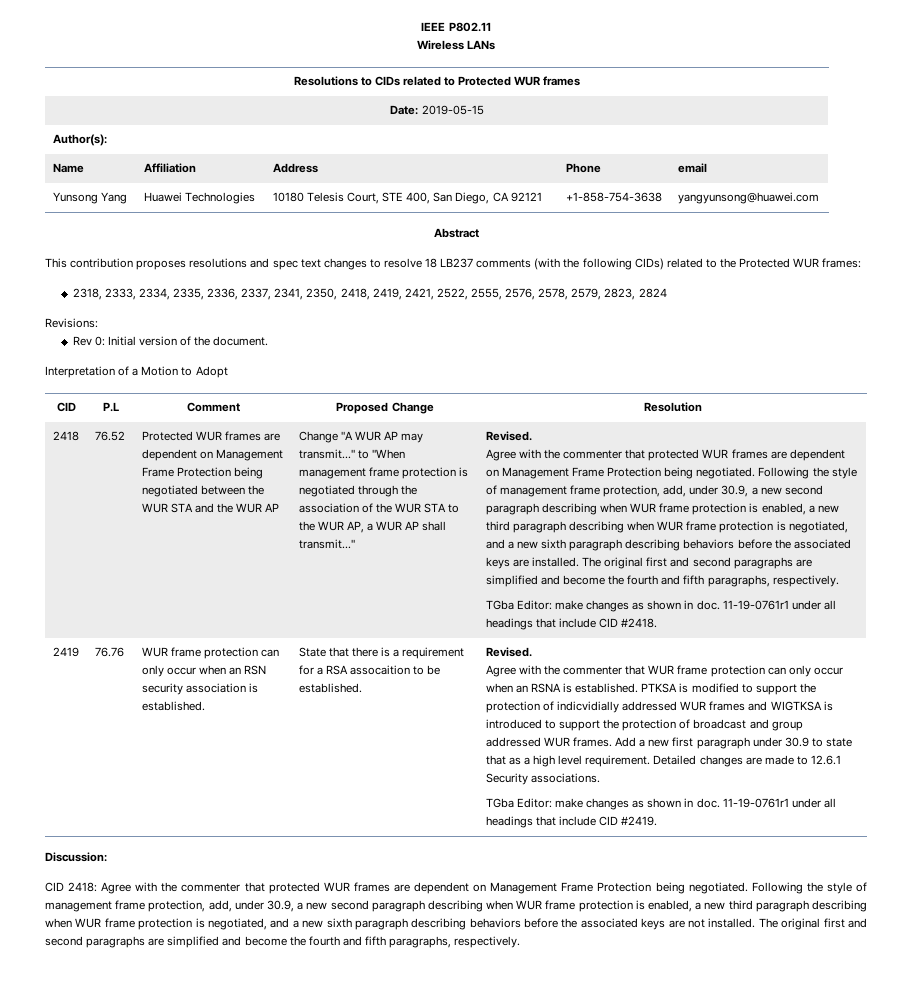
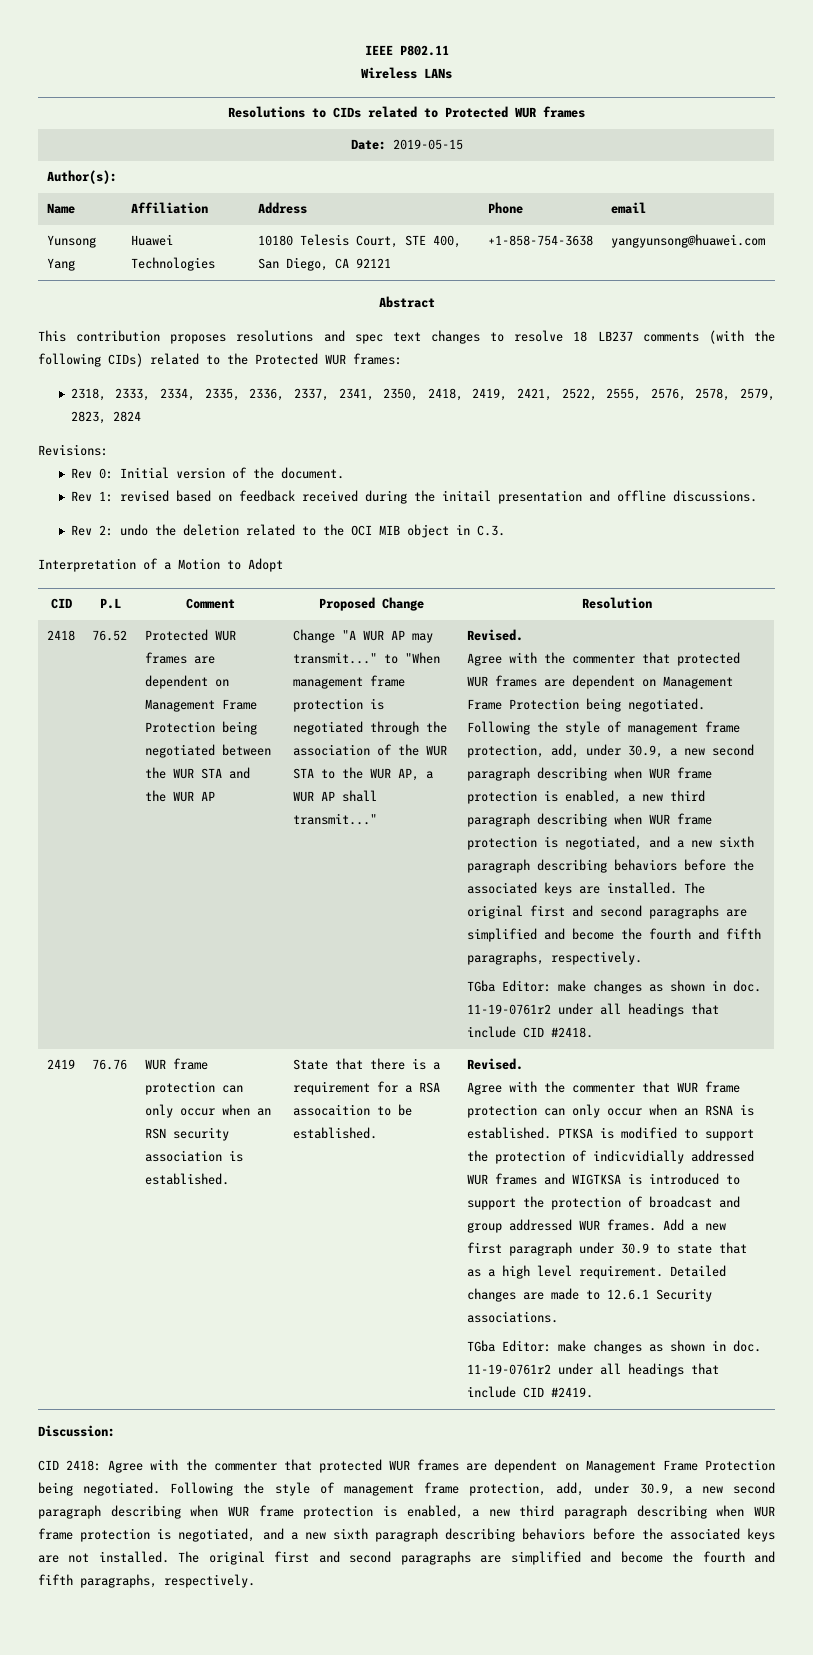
+ Rev 1: revised based on feedback received during the initail presentation and offline discussions.
+ Rev 2: undo the deletion related to the OCI MIB object in C.3.
- 11-19-0761r1 under all headings that include CID #2418.
+ 11-19-0761r2 under all headings that include CID #2418.
- 11-19-0761r1 under all headings that include CID #2419.
+ 11-19-0761r2 under all headings that include CID #2419.

